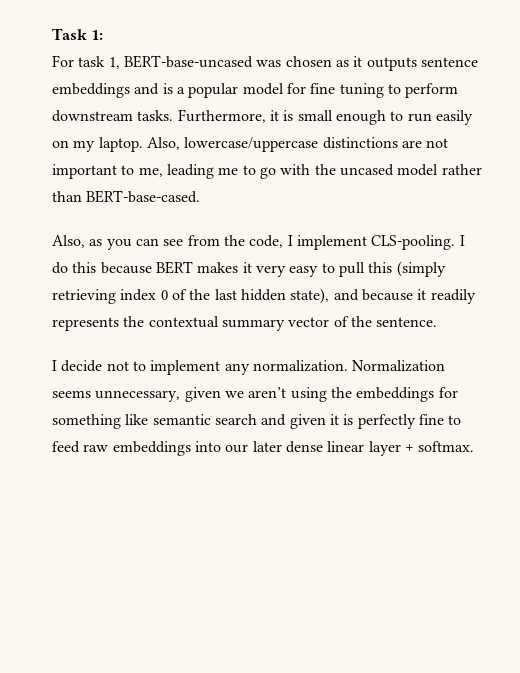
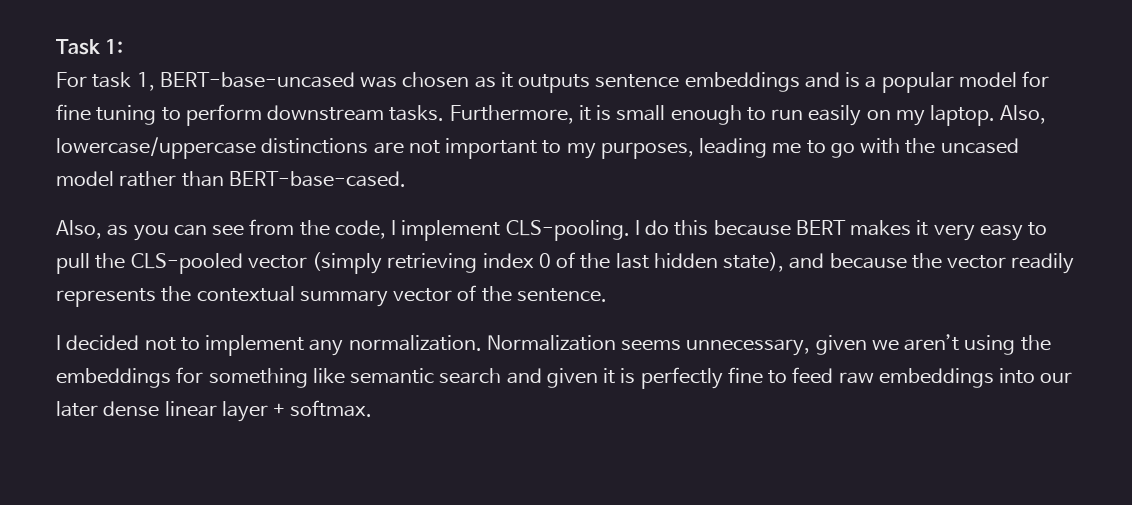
- Also, lowercase/uppercase distinctions are not important to me, leading me to go with the uncased model rather than BERT-base-cased.
+ Also, lowercase/uppercase distinctions are not important to my purposes, leading me to go with the uncased model rather than BERT-base-cased.
- I do this because BERT makes it very easy to pull this (simply retrieving index 0 of the last hidden state), and because it readily represents the contextual summary vector of the sentence.
+ I do this because BERT makes it very easy to pull the CLS-pooled vector (simply retrieving index 0 of the last hidden state), and because the vector readily represents the contextual summary vector of the sentence.
- I decide not to implement any normalization.
+ I decided not to implement any normalization.

